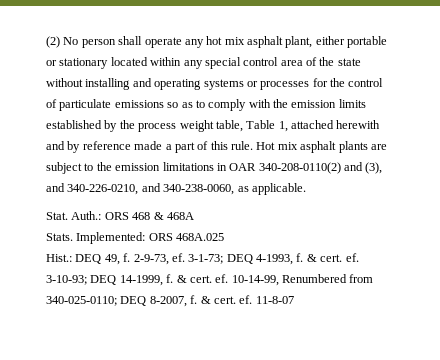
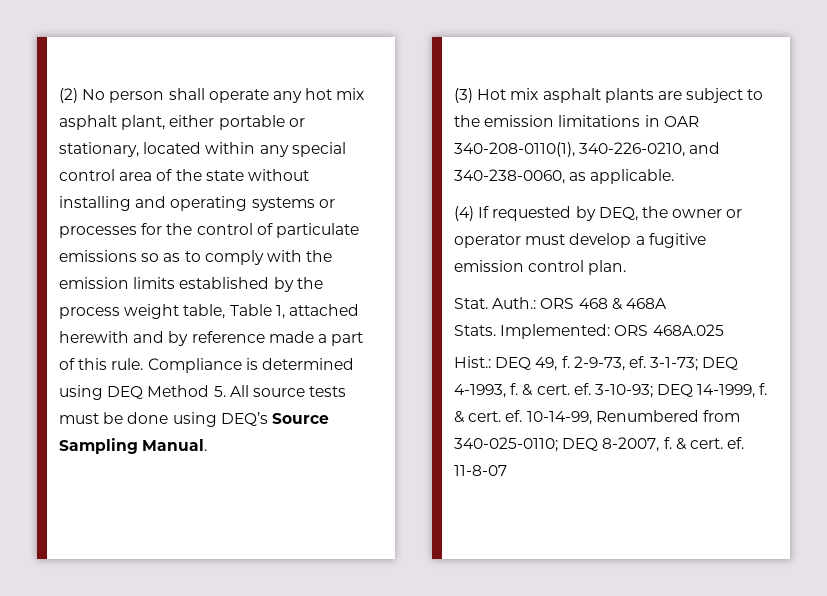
- (2) No person shall operate any hot mix asphalt plant, either portable or stationary located within any special control area of the state without installing and operating systems or processes for the control of particulate emissions so as to comply with the emission limits established by the process weight table, Table 1, attached herewith and by reference made a part of this rule.
+ (2) No person shall operate any hot mix asphalt plant, either portable or stationary, located within any special control area of the state without installing and operating systems or processes for the control of particulate emissions so as to comply with the emission limits established by the process weight table, Table 1, attached herewith and by reference made a part of this rule.
- Hot mix asphalt plants are subject to the emission limitations in OAR 340-208-0110(2) and (3), and 340-226-0210, and 340-238-0060, as applicable.
+ Compliance is determined using DEQ Method 5. All source tests must be done using DEQ’s Source Sampling Manual.
+ (3) Hot mix asphalt plants are subject to the emission limitations in OAR 340-208-0110(1), 340-226-0210, and 340-238-0060, as applicable.
+ (4) If requested by DEQ, the owner or operator must develop a fugitive emission control plan.

